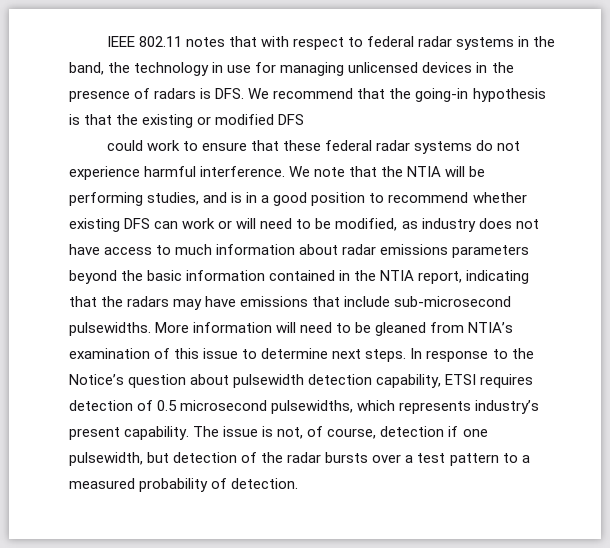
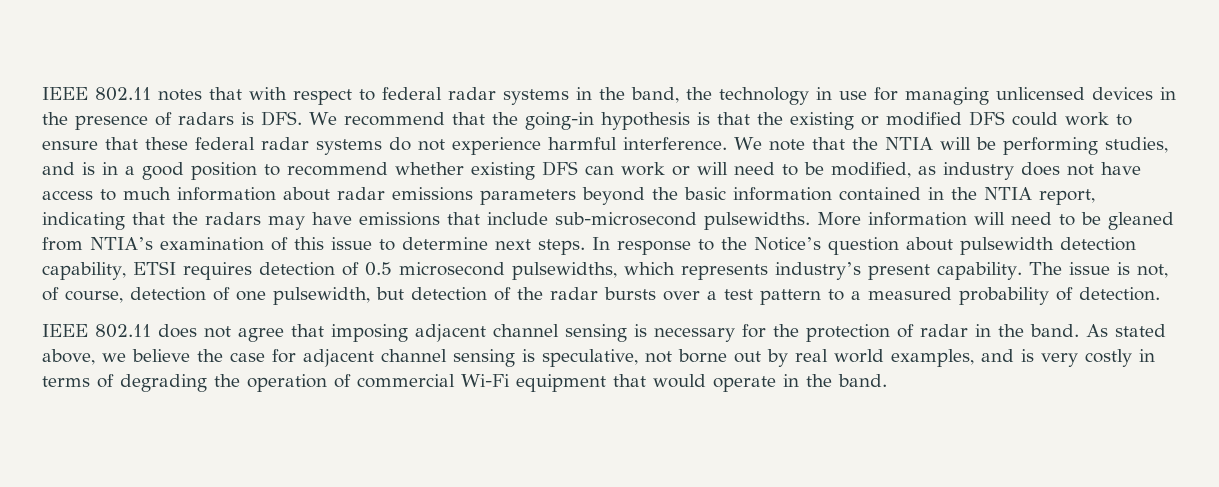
- IEEE 802.11 notes that with respect to federal radar systems in the band, the technology in use for managing unlicensed devices in the presence of radars is DFS. We recommend that the going-in hypothesis is that the existing or modified DFS
- could work to ensure that these federal radar systems do not experience harmful interference.
+ IEEE 802.11 notes that with respect to federal radar systems in the band, the technology in use for managing unlicensed devices in the presence of radars is DFS. We recommend that the going-in hypothesis is that the existing or modified DFS could work to ensure that these federal radar systems do not experience harmful interference.
- The issue is not, of course, detection if one pulsewidth, but detection of the radar bursts over a test pattern to a measured probability of detection.
+ The issue is not, of course, detection of one pulsewidth, but detection of the radar bursts over a test pattern to a measured probability of detection.
+ IEEE 802.11 does not agree that imposing adjacent channel sensing is necessary for the protection of radar in the band. As stated above, we believe the case for adjacent channel sensing is speculative, not borne out by real world examples, and is very costly in terms of degrading the operation of commercial Wi-Fi equipment that would operate in the band.

